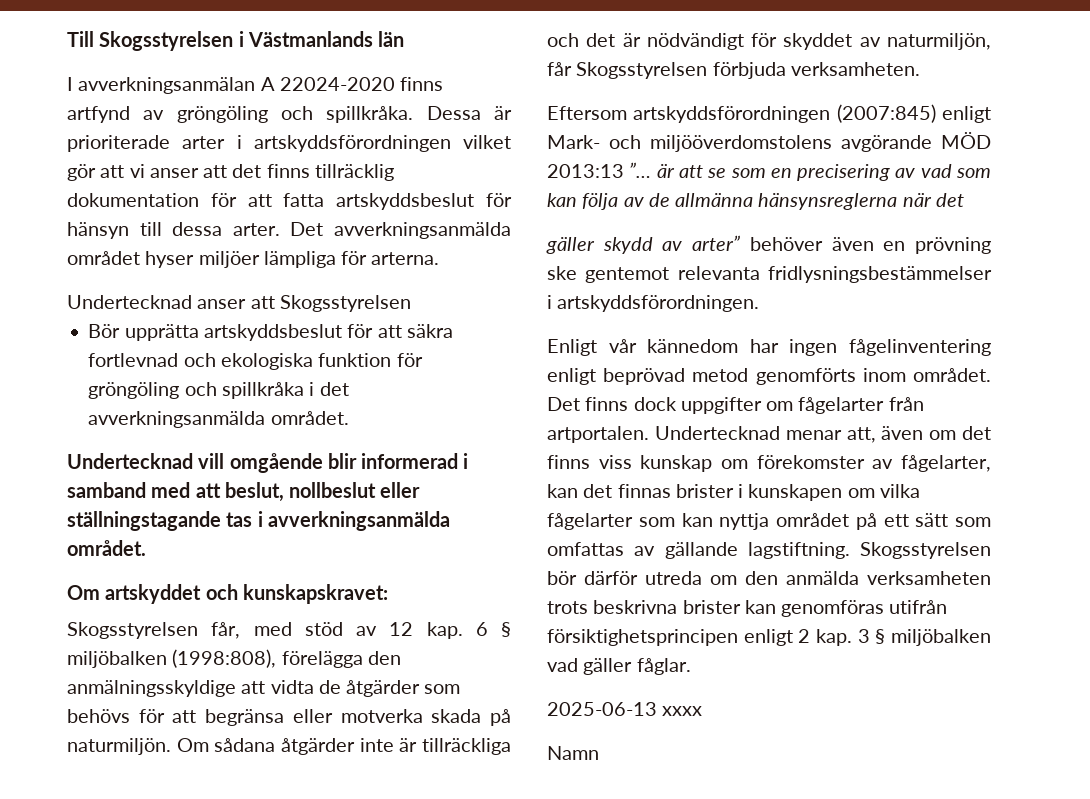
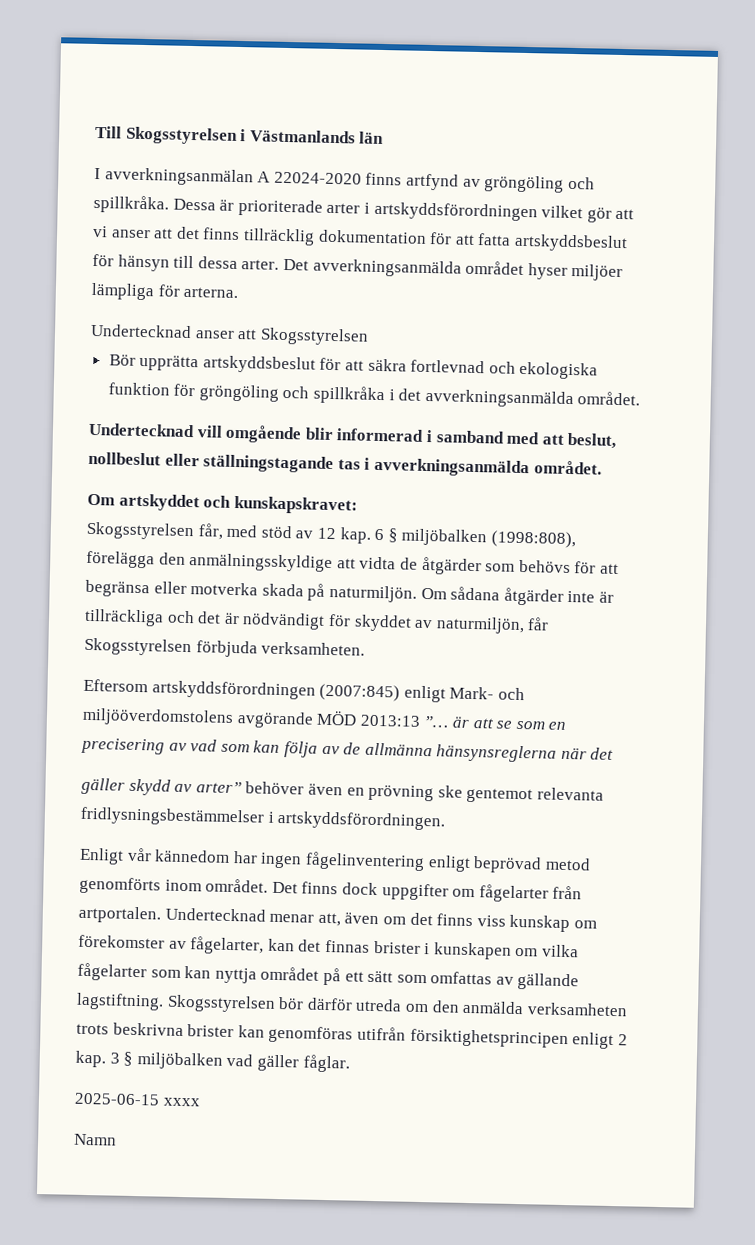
- 2025-06-13 xxxx
+ 2025-06-15 xxxx

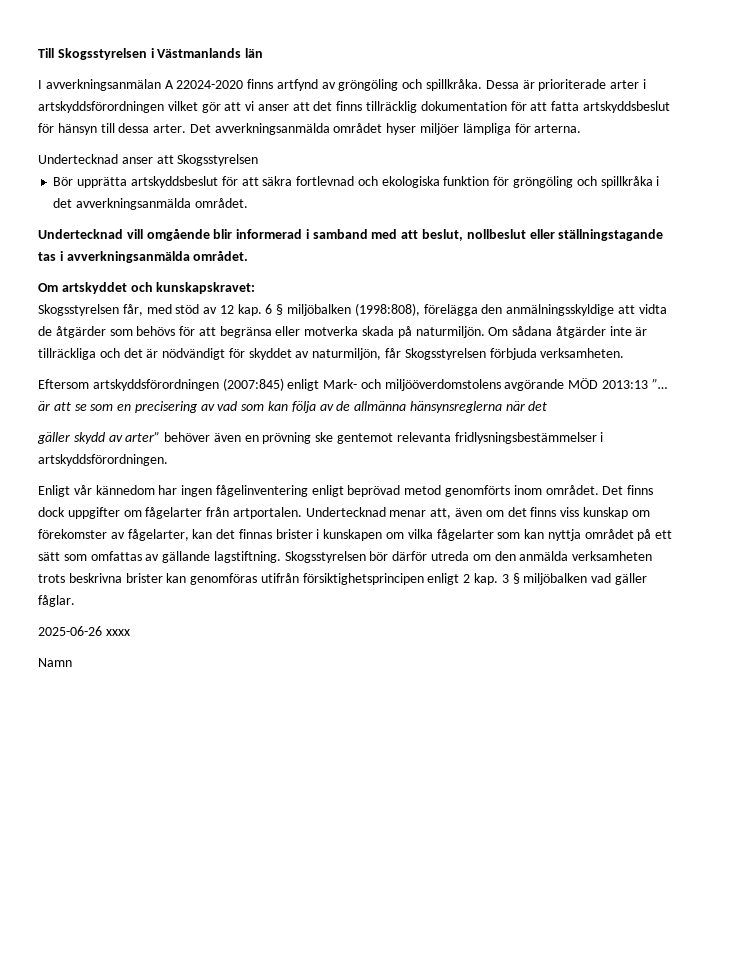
- 2025-06-15 xxxx
+ 2025-06-26 xxxx

